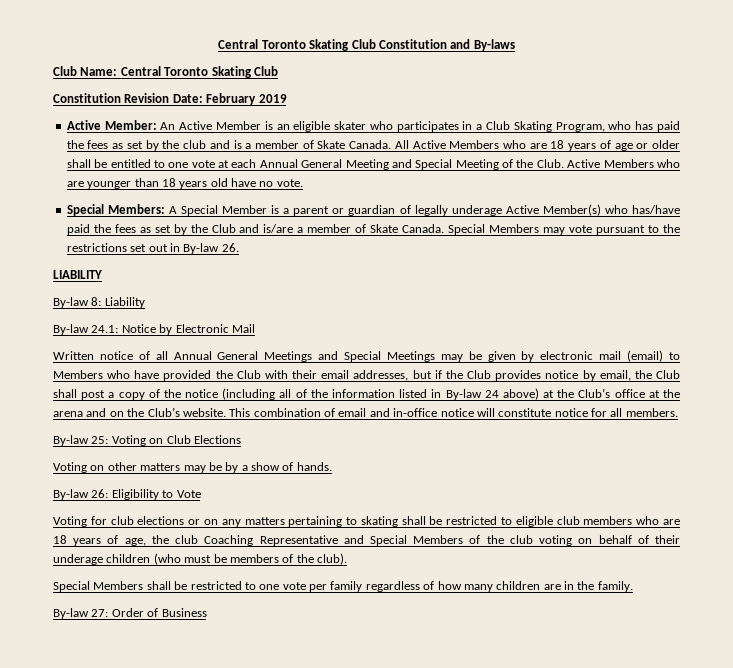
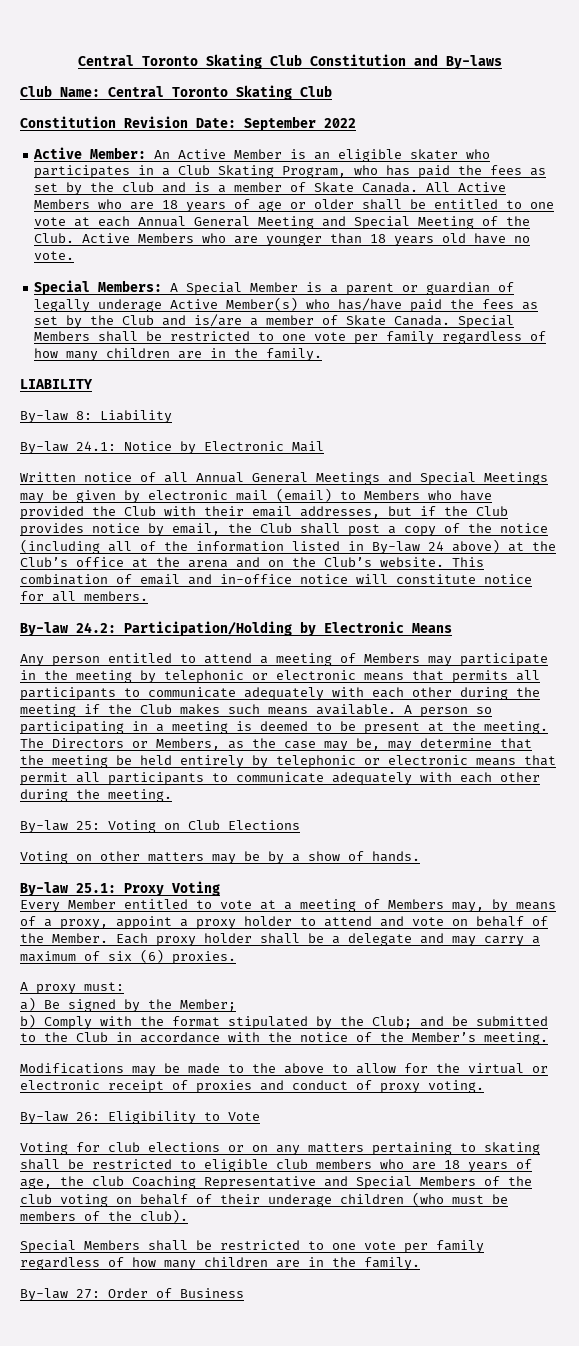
- Constitution Revision Date: February 2019
+ Constitution Revision Date: September 2022
- Special Members: A Special Member is a parent or guardian of legally underage Active Member(s) who has/have paid the fees as set by the Club and is/are a member of Skate Canada. Special Members may vote pursuant to the restrictions set out in By-law 26.
+ Special Members: A Special Member is a parent or guardian of legally underage Active Member(s) who has/have paid the fees as set by the Club and is/are a member of Skate Canada. Special Members shall be restricted to one vote per family regardless of how many children are in the family.
+ By-law 24.2: Participation/Holding by Electronic Means
+ Any person entitled to attend a meeting of Members may participate in the meeting by telephonic or electronic means that permits all participants to communicate adequately with each other during the meeting if the Club makes such means available. A person so participating in a meeting is deemed to be present at the meeting. The Directors or Members, as the case may be, may determine that the meeting be held entirely by telephonic or electronic means that permit all participants to communicate adequately with each other during the meeting.
+ By-law 25.1: Proxy Voting
+ Every Member entitled to vote at a meeting of Members may, by means of a proxy, appoint a proxy holder to attend and vote on behalf of the Member. Each proxy holder shall be a delegate and may carry a maximum of six (6) proxies.
+ A proxy must:
+ a) Be signed by the Member;
+ b) Comply with the format stipulated by the Club; and be submitted to the Club in accordance with the notice of the Member’s meeting.
+ Modifications may be made to the above to allow for the virtual or electronic receipt of proxies and conduct of proxy voting.

